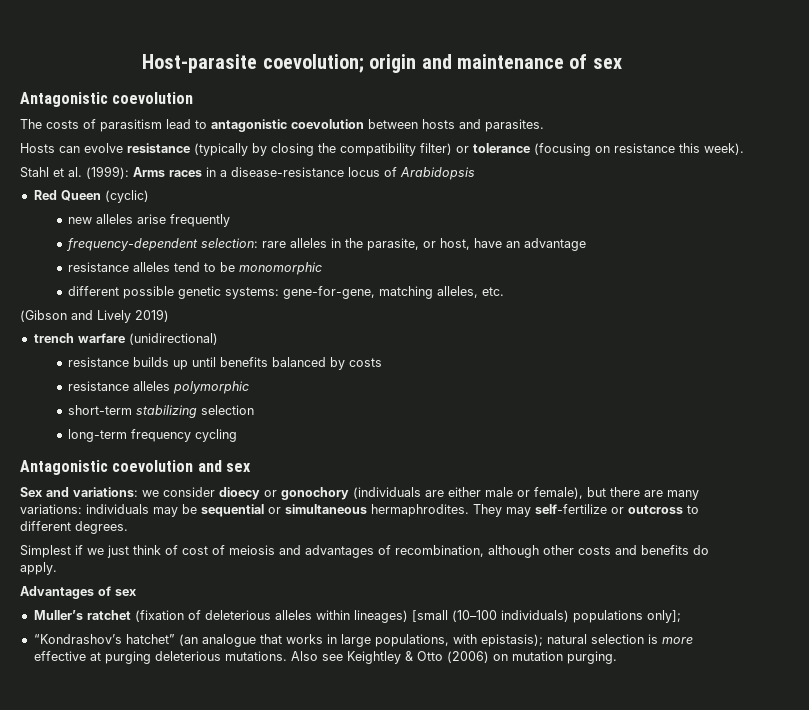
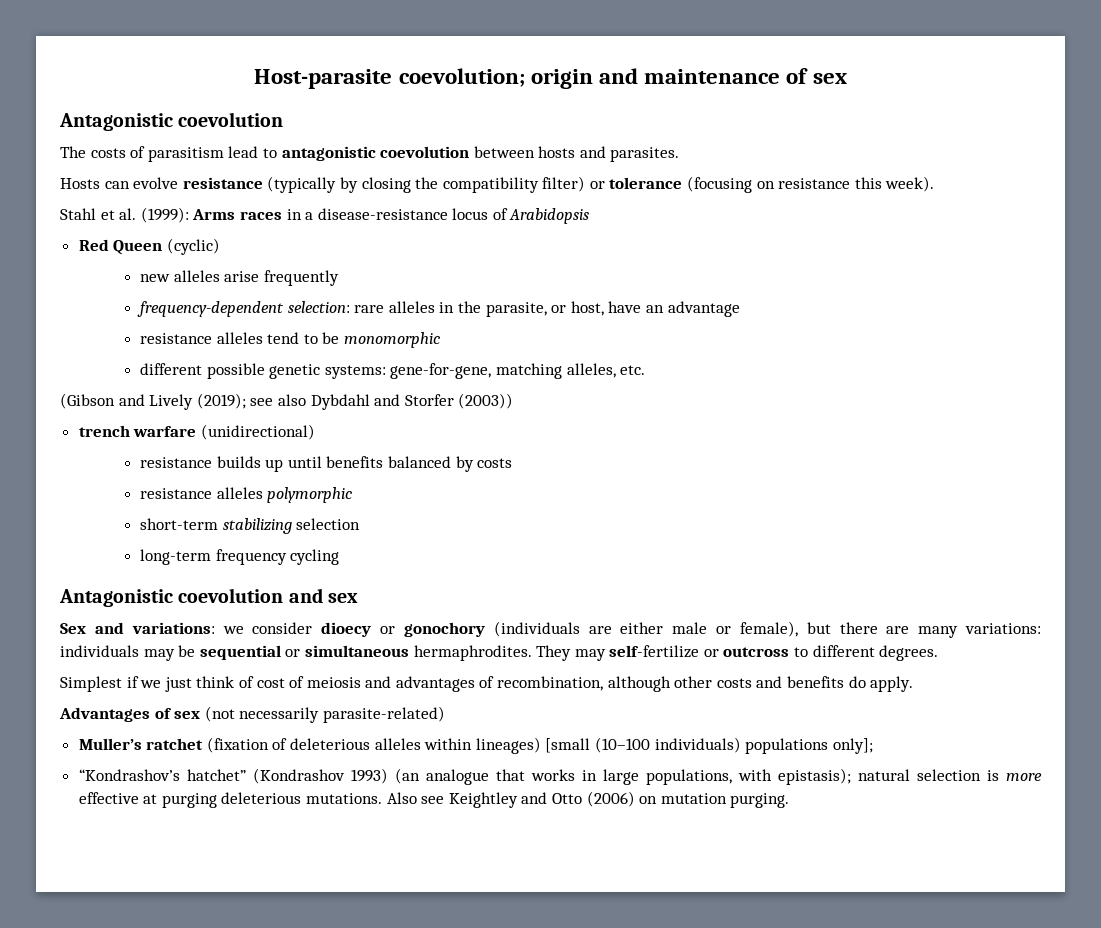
- (Gibson and Lively 2019)
+ (Gibson and Lively (2019); see also Dybdahl and Storfer (2003))
- Advantages of sex
+ Advantages of sex (not necessarily parasite-related)
- “Kondrashov’s hatchet” (an analogue that works in large populations, with epistasis); natural selection is more effective at purging deleterious mutations.
+ “Kondrashov’s hatchet” (Kondrashov 1993) (an analogue that works in large populations, with epistasis); natural selection is more effective at purging deleterious mutations.
- Also see Keightley & Otto (2006) on mutation purging.
+ Also see Keightley and Otto (2006) on mutation purging.

